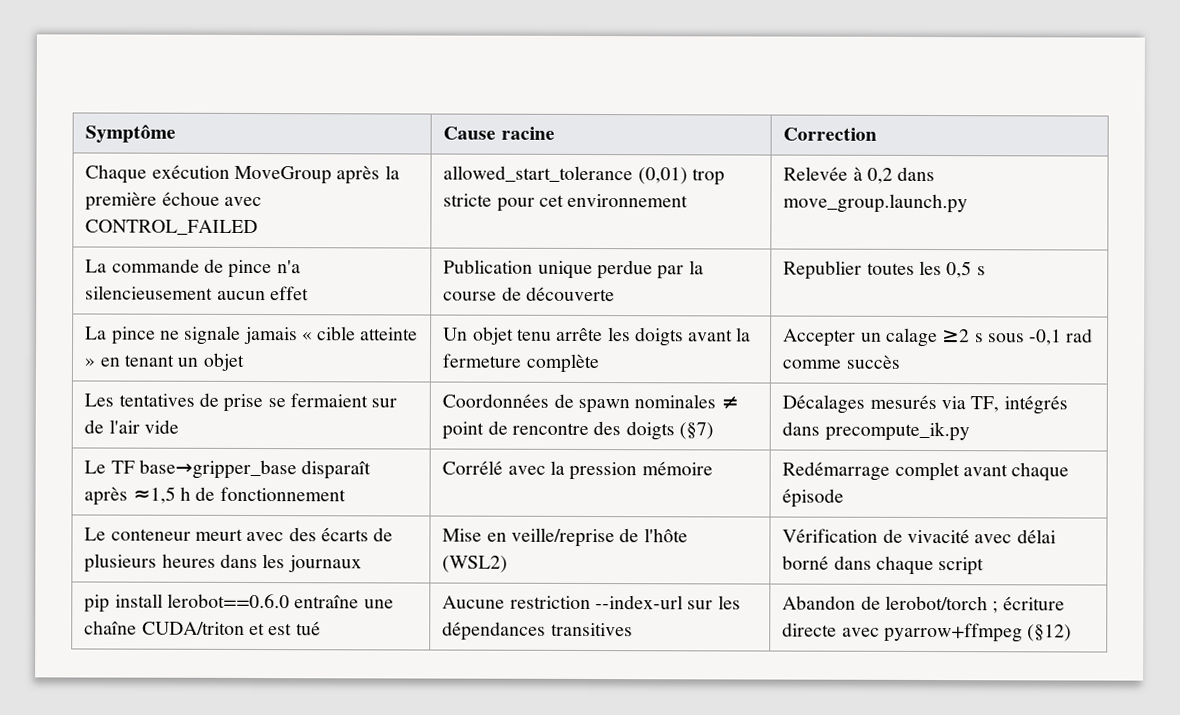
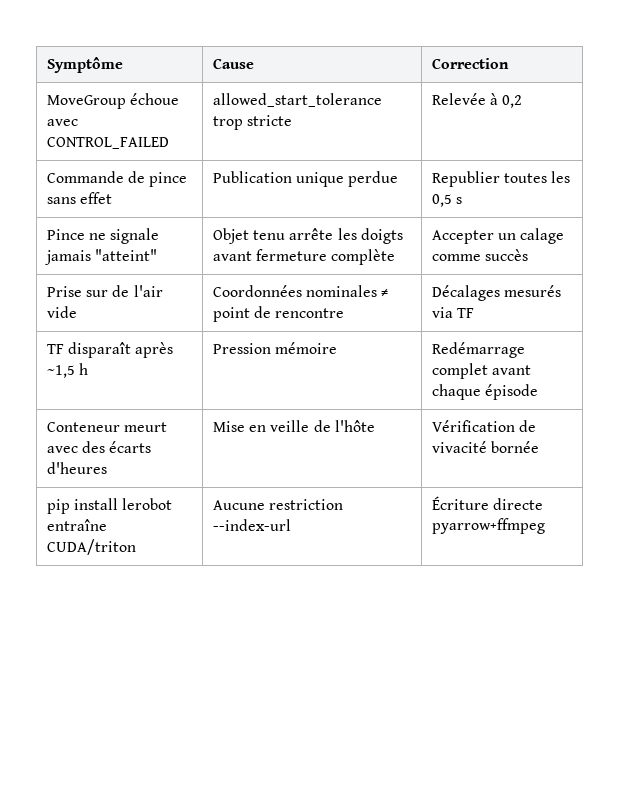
- Symptôme | Cause racine | Correction
+ Symptôme | Cause | Correction
- Chaque exécution MoveGroup après la première échoue avec CONTROL_FAILED | allowed_start_tolerance (0,01) trop stricte pour cet environnement | Relevée à 0,2 dans move_group.launch.py
- La commande de pince n'a silencieusement aucun effet | Publication unique perdue par la course de découverte | Republier toutes les 0,5 s
+ MoveGroup échoue avec CONTROL_FAILED | allowed_start_tolerance trop stricte | Relevée à 0,2
+ Commande de pince sans effet | Publication unique perdue | Republier toutes les 0,5 s
- La pince ne signale jamais « cible atteinte » en tenant un objet | Un objet tenu arrête les doigts avant la fermeture complète | Accepter un calage ≥2 s sous -0,1 rad comme succès
- Les tentatives de prise se fermaient sur de l'air vide | Coordonnées de spawn nominales ≠ point de rencontre des doigts (§7) | Décalages mesurés via TF, intégrés dans precompute_ik.py
- Le TF base→gripper_base disparaît après ≈1,5 h de fonctionnement | Corrélé avec la pression mémoire | Redémarrage complet avant chaque épisode
+ Pince ne signale jamais "atteint" | Objet tenu arrête les doigts avant fermeture complète | Accepter un calage comme succès
+ Prise sur de l'air vide | Coordonnées nominales ≠ point de rencontre | Décalages mesurés via TF
+ TF disparaît après ~1,5 h | Pression mémoire | Redémarrage complet avant chaque épisode
- Le conteneur meurt avec des écarts de plusieurs heures dans les journaux | Mise en veille/reprise de l'hôte (WSL2) | Vérification de vivacité avec délai borné dans chaque script
- pip install lerobot==0.6.0 entraîne une chaîne CUDA/triton et est tué | Aucune restriction --index-url sur les dépendances transitives | Abandon de lerobot/torch ; écriture directe avec pyarrow+ffmpeg (§12)
+ Conteneur meurt avec des écarts d'heures | Mise en veille de l'hôte | Vérification de vivacité bornée
+ pip install lerobot entraîne CUDA/triton | Aucune restriction --index-url | Écriture directe pyarrow+ffmpeg

